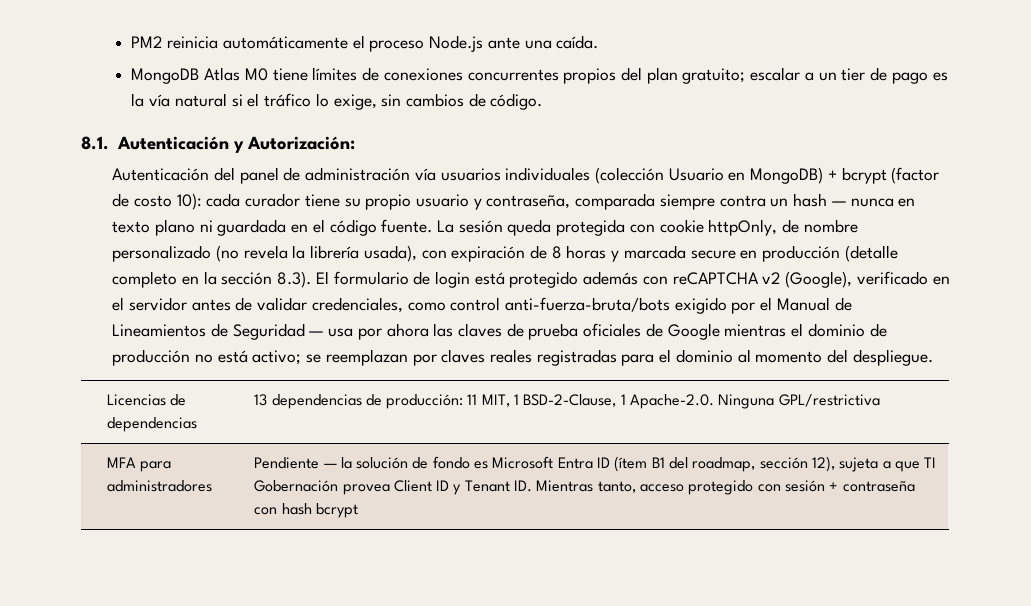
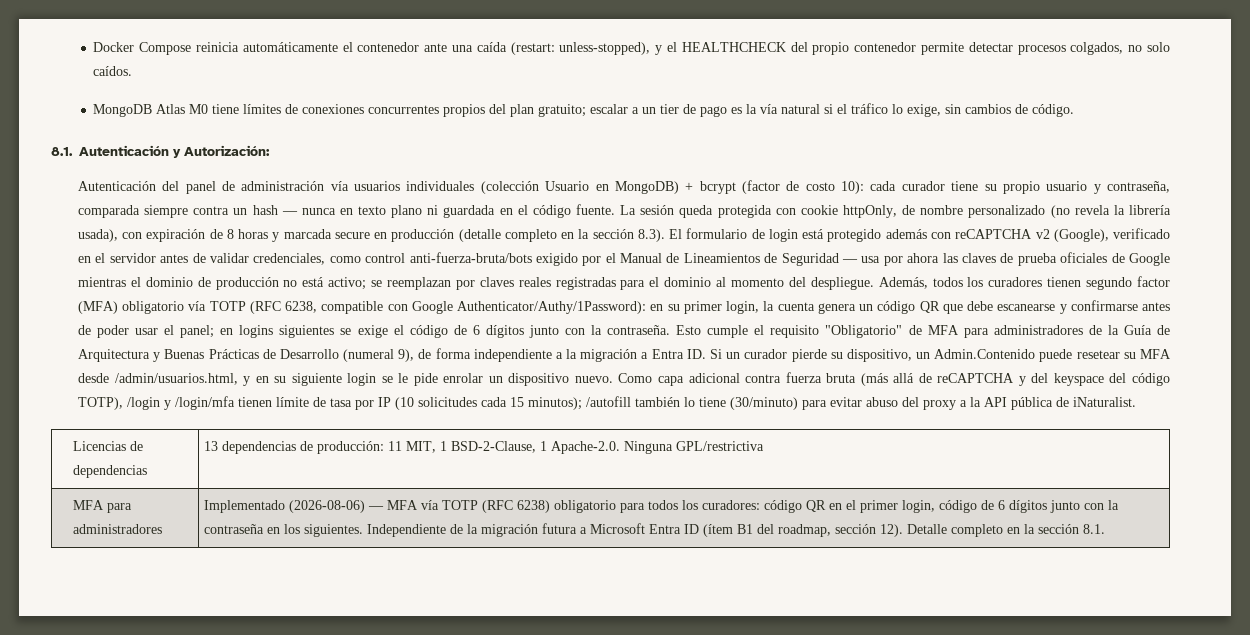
- PM2 reinicia automáticamente el proceso Node.js ante una caída.
+ Docker Compose reinicia automáticamente el contenedor ante una caída (restart: unless-stopped), y el HEALTHCHECK del propio contenedor permite detectar procesos colgados, no solo caídos.
+ Además, todos los curadores tienen segundo factor (MFA) obligatorio vía TOTP (RFC 6238, compatible con Google Authenticator/Authy/1Password): en su primer login, la cuenta genera un código QR que debe escanearse y confirmarse antes de poder usar el panel; en logins siguientes se exige el código de 6 dígitos junto con la contraseña. Esto cumple el requisito "Obligatorio" de MFA para administradores de la Guía de Arquitectura y Buenas Prácticas de Desarrollo (numeral 9), de forma independiente a la migración a Entra ID. Si un curador pierde su dispositivo, un Admin.Contenido puede resetear su MFA desde /admin/usuarios.html, y en su siguiente login se le pide enrolar un dispositivo nuevo. Como capa adicional contra fuerza bruta (más allá de reCAPTCHA y del keyspace del código TOTP), /login y /login/mfa tienen límite de tasa por IP (10 solicitudes cada 15 minutos); /autofill también lo tiene (30/minuto) para evitar abuso del proxy a la API pública de iNaturalist.
- Pendiente — la solución de fondo es Microsoft Entra ID (ítem B1 del roadmap, sección 12), sujeta a que TI Gobernación provea Client ID y Tenant ID. Mientras tanto, acceso protegido con sesión + contraseña con hash bcrypt
+ Implementado (2026-08-06) — MFA vía TOTP (RFC 6238) obligatorio para todos los curadores: código QR en el primer login, código de 6 dígitos junto con la contraseña en los siguientes. Independiente de la migración futura a Microsoft Entra ID (ítem B1 del roadmap, sección 12). Detalle completo en la sección 8.1.

